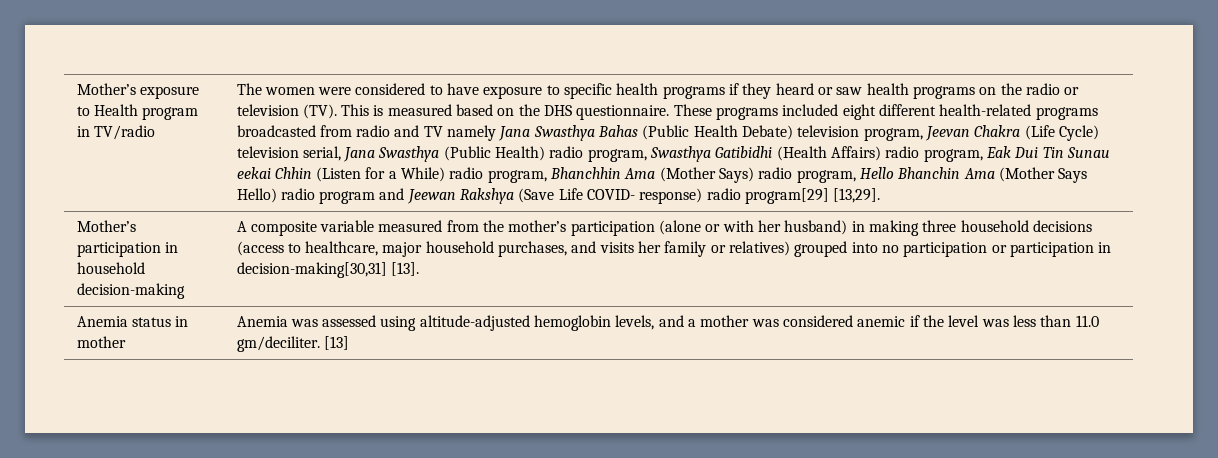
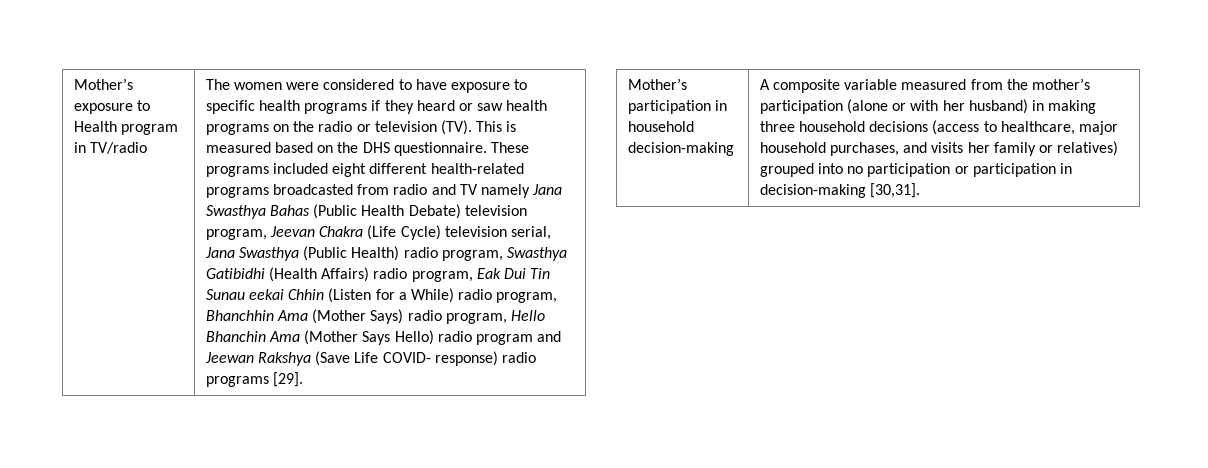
- These programs included eight different health-related programs broadcasted from radio and TV namely Jana Swasthya Bahas (Public Health Debate) television program, Jeevan Chakra (Life Cycle) television serial, Jana Swasthya (Public Health) radio program, Swasthya Gatibidhi (Health Affairs) radio program, Eak Dui Tin Sunau eekai Chhin (Listen for a While) radio program, Bhanchhin Ama (Mother Says) radio program, Hello Bhanchin Ama (Mother Says Hello) radio program and Jeewan Rakshya (Save Life COVID- response) radio program[29] [13,29].
+ These programs included eight different health-related programs broadcasted from radio and TV namely Jana Swasthya Bahas (Public Health Debate) television program, Jeevan Chakra (Life Cycle) television serial, Jana Swasthya (Public Health) radio program, Swasthya Gatibidhi (Health Affairs) radio program, Eak Dui Tin Sunau eekai Chhin (Listen for a While) radio program, Bhanchhin Ama (Mother Says) radio program, Hello Bhanchin Ama (Mother Says Hello) radio program and Jeewan Rakshya (Save Life COVID- response) radio programs [29].
- A composite variable measured from the mother’s participation (alone or with her husband) in making three household decisions (access to healthcare, major household purchases, and visits her family or relatives) grouped into no participation or participation in decision-making[30,31] [13].
- Anemia status in mother | Anemia was assessed using altitude-adjusted hemoglobin levels, and a mother was considered anemic if the level was less than 11.0 gm/deciliter. [13]
+ A composite variable measured from the mother’s participation (alone or with her husband) in making three household decisions (access to healthcare, major household purchases, and visits her family or relatives) grouped into no participation or participation in decision-making [30,31].

